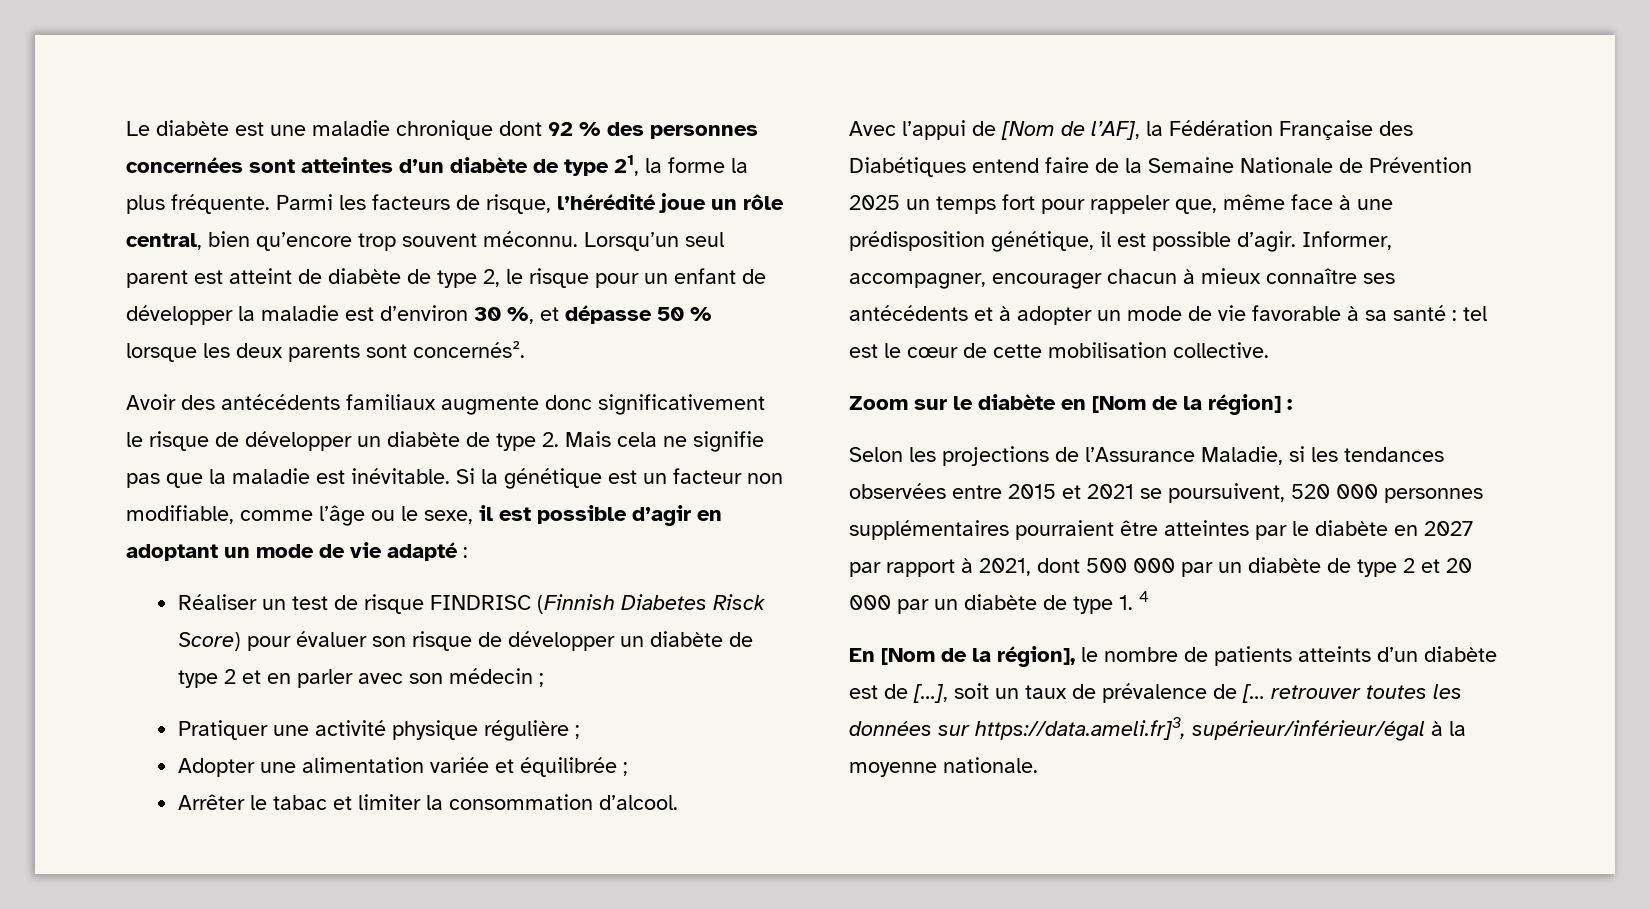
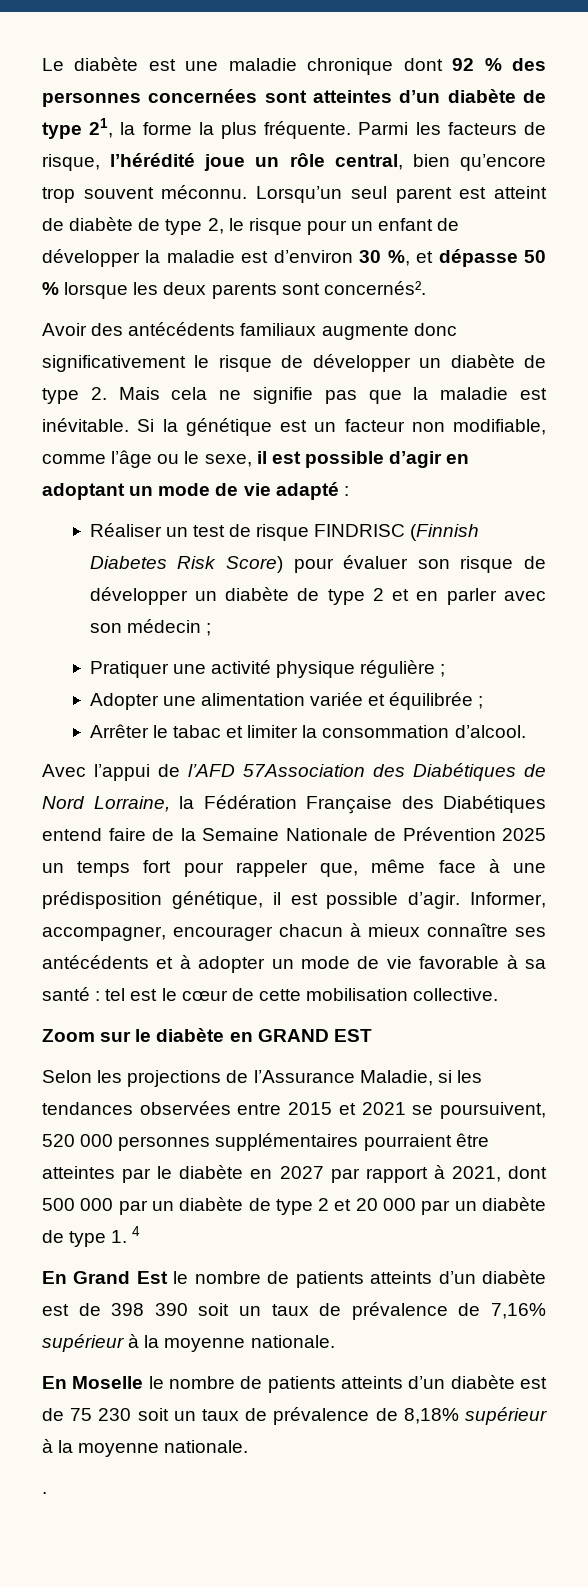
- Réaliser un test de risque FINDRISC (Finnish Diabetes Risck Score) pour évaluer son risque de développer un diabète de type 2 et en parler avec son médecin ;
+ Réaliser un test de risque FINDRISC (Finnish Diabetes Risk Score) pour évaluer son risque de développer un diabète de type 2 et en parler avec son médecin ;
- Avec l’appui de [Nom de l’AF], la Fédération Française des Diabétiques entend faire de la Semaine Nationale de Prévention 2025 un temps fort pour rappeler que, même face à une prédisposition génétique, il est possible d’agir.
+ Avec l’appui de l’AFD 57Association des Diabétiques de Nord Lorraine, la Fédération Française des Diabétiques entend faire de la Semaine Nationale de Prévention 2025 un temps fort pour rappeler que, même face à une prédisposition génétique, il est possible d’agir.
- Zoom sur le diabète en [Nom de la région] :
+ Zoom sur le diabète en GRAND EST
- En [Nom de la région], le nombre de patients atteints d’un diabète est de […], soit un taux de prévalence de [… retrouver toutes les données sur https://data.ameli.fr]3, supérieur/inférieur/égal à la moyenne nationale.
+ En Grand Est le nombre de patients atteints d’un diabète est de 398 390 soit un taux de prévalence de 7,16% supérieur à la moyenne nationale.
+ En Moselle le nombre de patients atteints d’un diabète est de 75 230 soit un taux de prévalence de 8,18% supérieur à la moyenne nationale.
+ .

